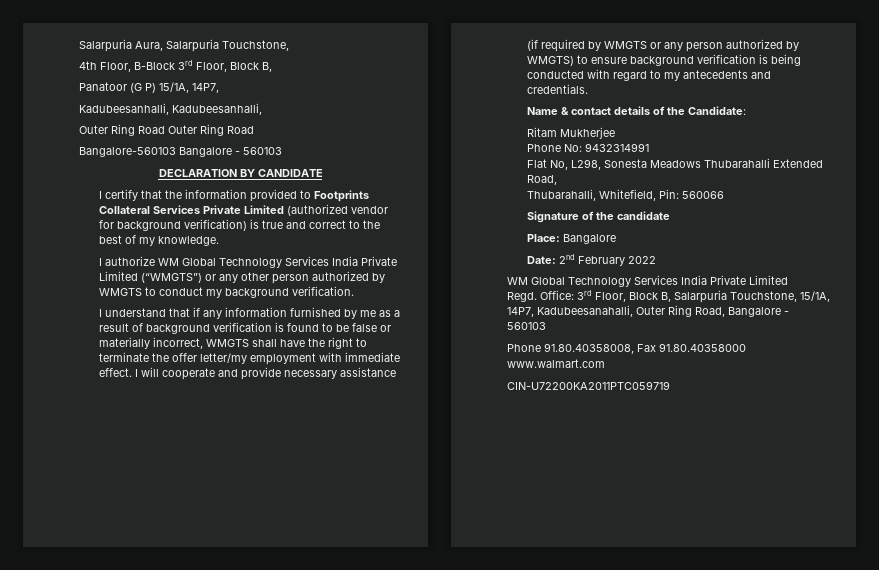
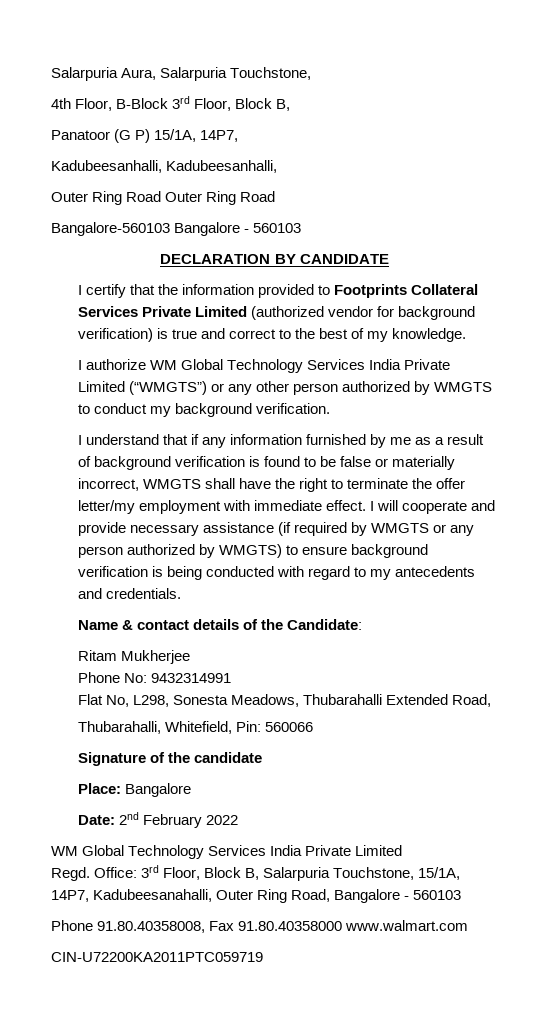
- Flat No, L298, Sonesta Meadows Thubarahalli Extended Road,
+ Flat No, L298, Sonesta Meadows, Thubarahalli Extended Road,

